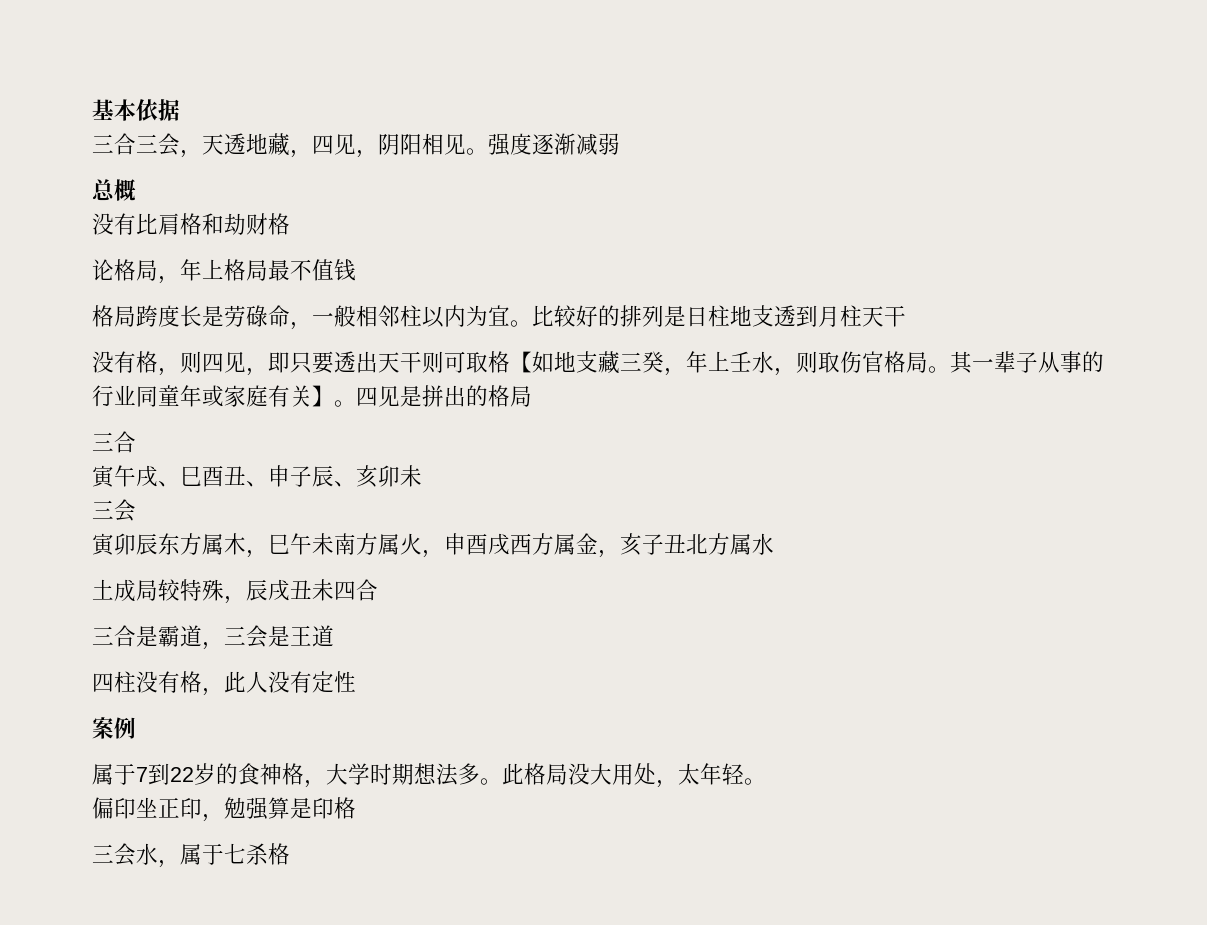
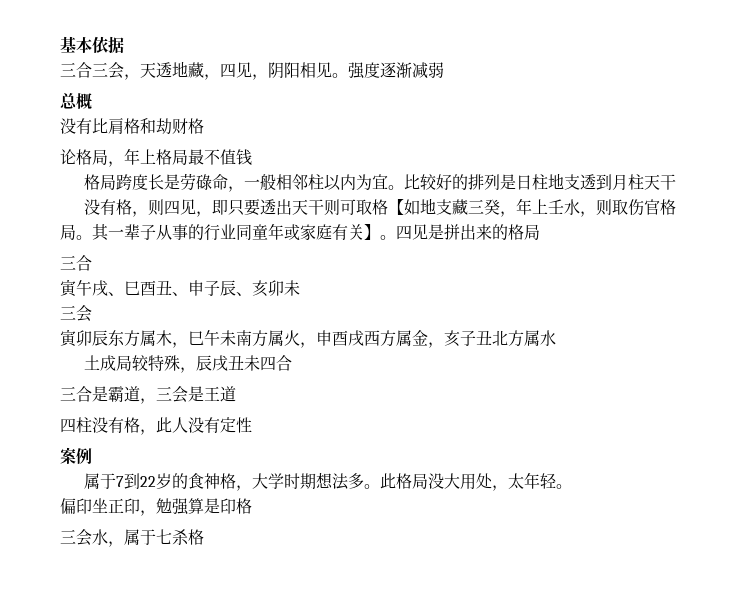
- 四见是拼出的格局
+ 四见是拼出来的格局

